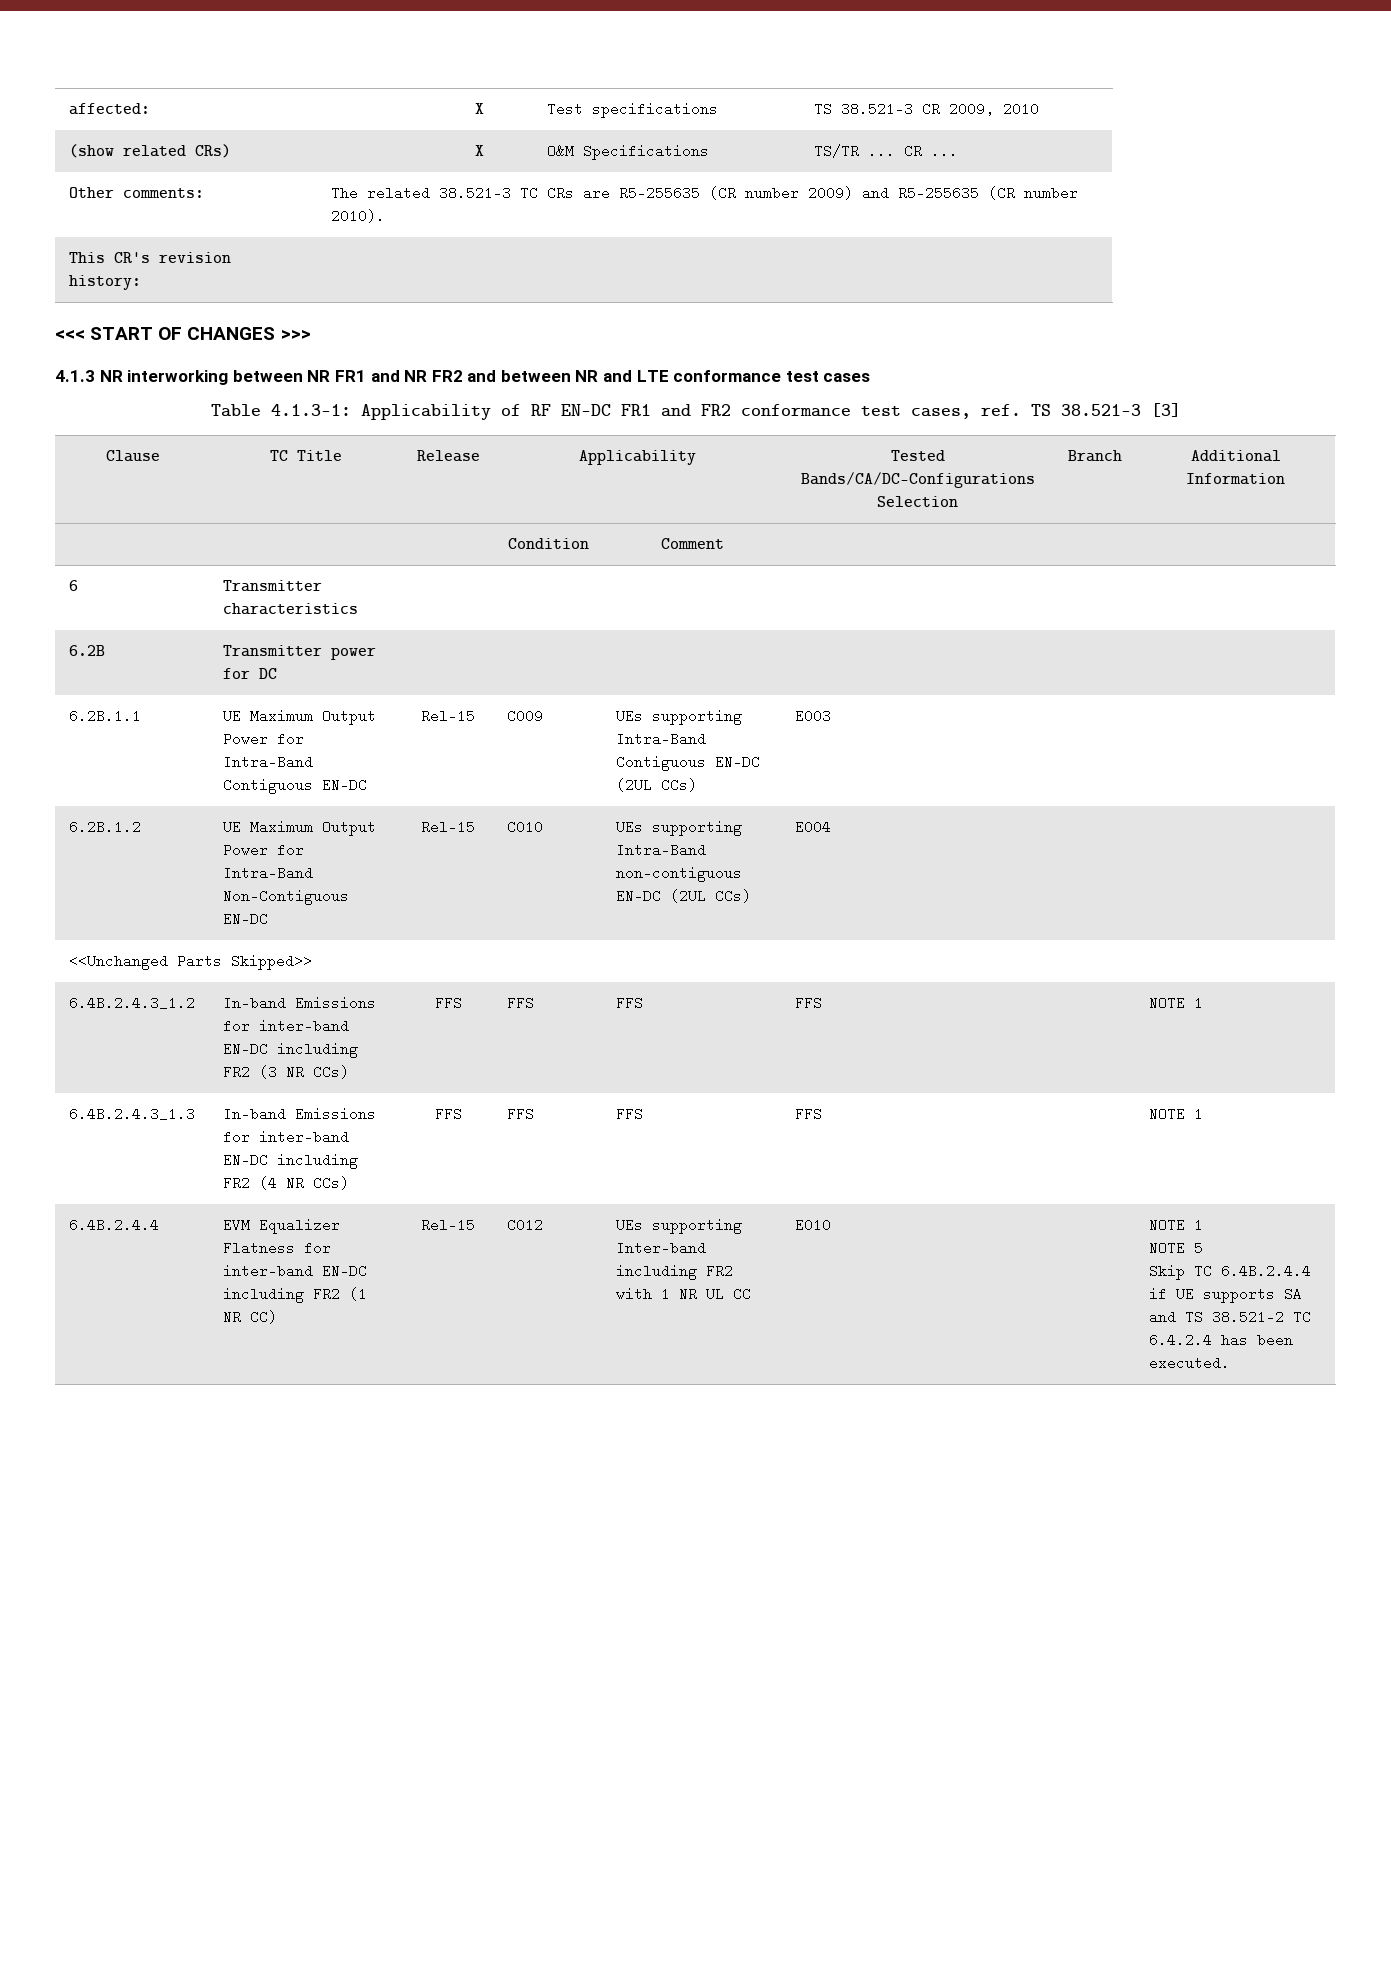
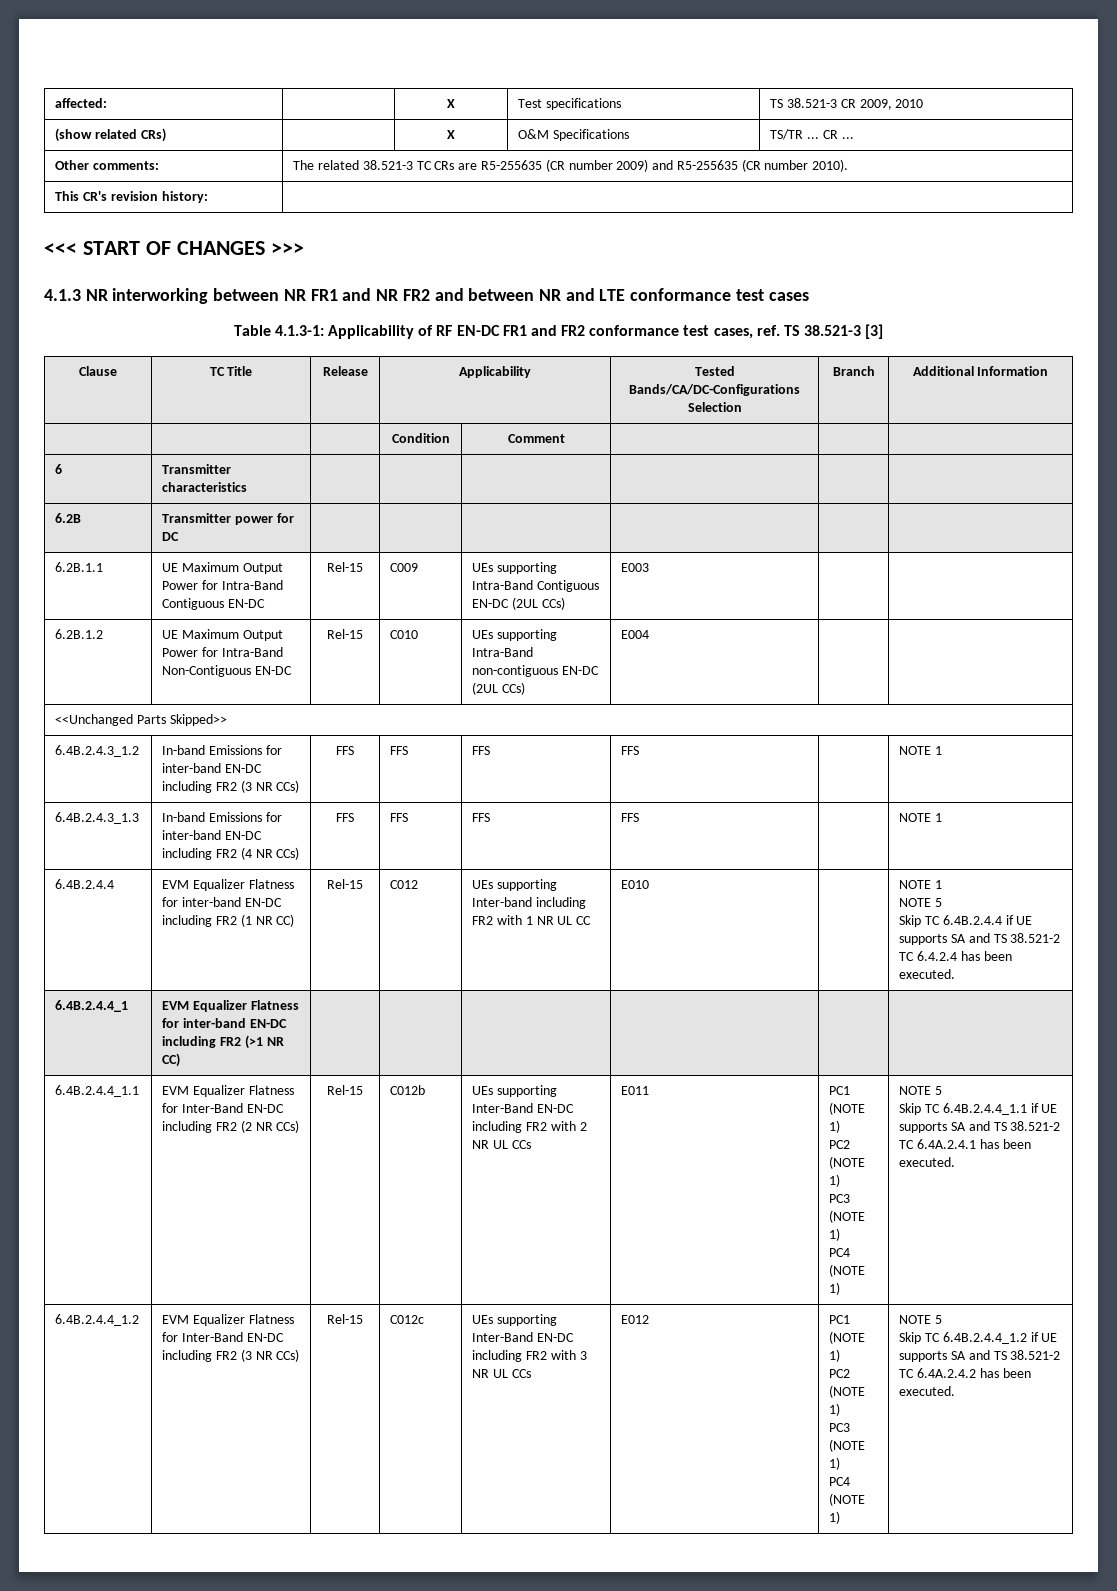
+ 6.4B.2.4.4_1 | EVM Equalizer Flatness for inter-band EN-DC including FR2 (>1 NR CC) | | | | | |
+ 6.4B.2.4.4_1.1 | EVM Equalizer Flatness for Inter-Band EN-DC including FR2 (2 NR CCs) | Rel-15 | C012b | UEs supporting Inter-Band EN-DC including FR2 with 2 NR UL CCs | E011 | PC1 (NOTE 1)
+ PC2 (NOTE 1)
+ PC3 (NOTE 1)
+ PC4 (NOTE 1) | NOTE 5
+ Skip TC 6.4B.2.4.4_1.1 if UE supports SA and TS 38.521-2 TC 6.4A.2.4.1 has been executed.
+ 6.4B.2.4.4_1.2 | EVM Equalizer Flatness for Inter-Band EN-DC including FR2 (3 NR CCs) | Rel-15 | C012c | UEs supporting Inter-Band EN-DC including FR2 with 3 NR UL CCs | E012 | PC1 (NOTE 1)
+ PC2 (NOTE 1)
+ PC3 (NOTE 1)
+ PC4 (NOTE 1) | NOTE 5
+ Skip TC 6.4B.2.4.4_1.2 if UE supports SA and TS 38.521-2 TC 6.4A.2.4.2 has been executed.

